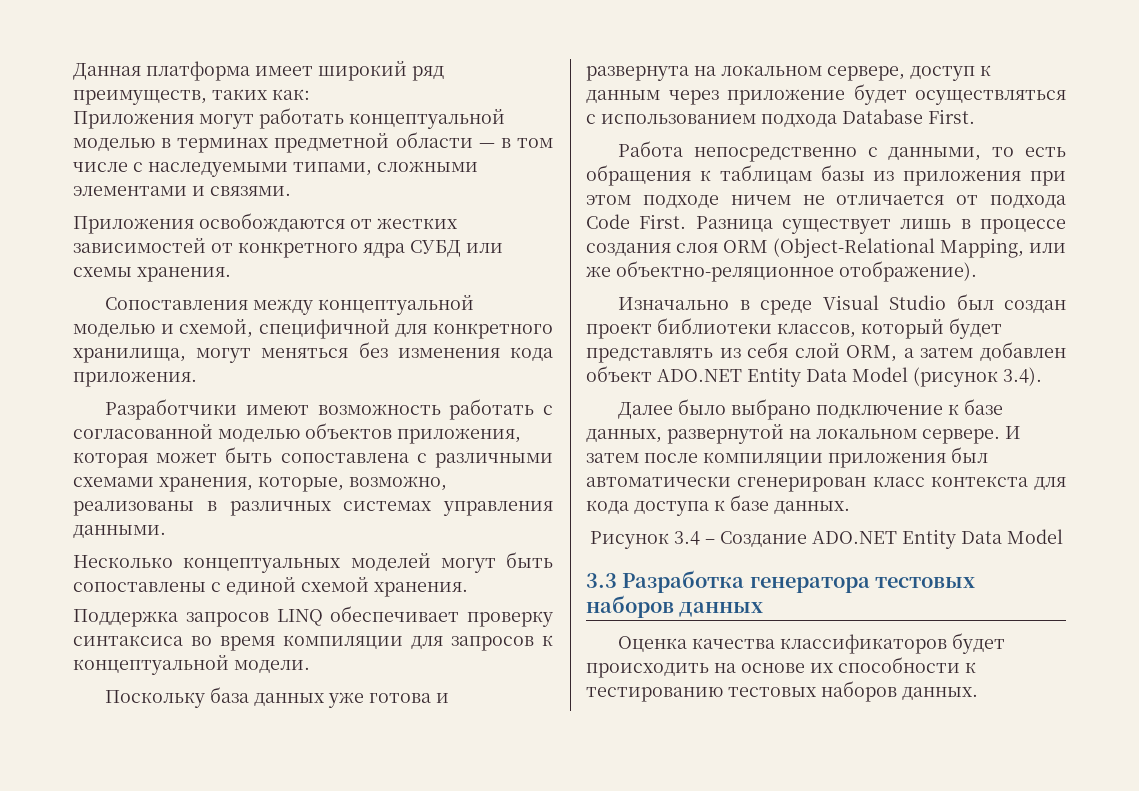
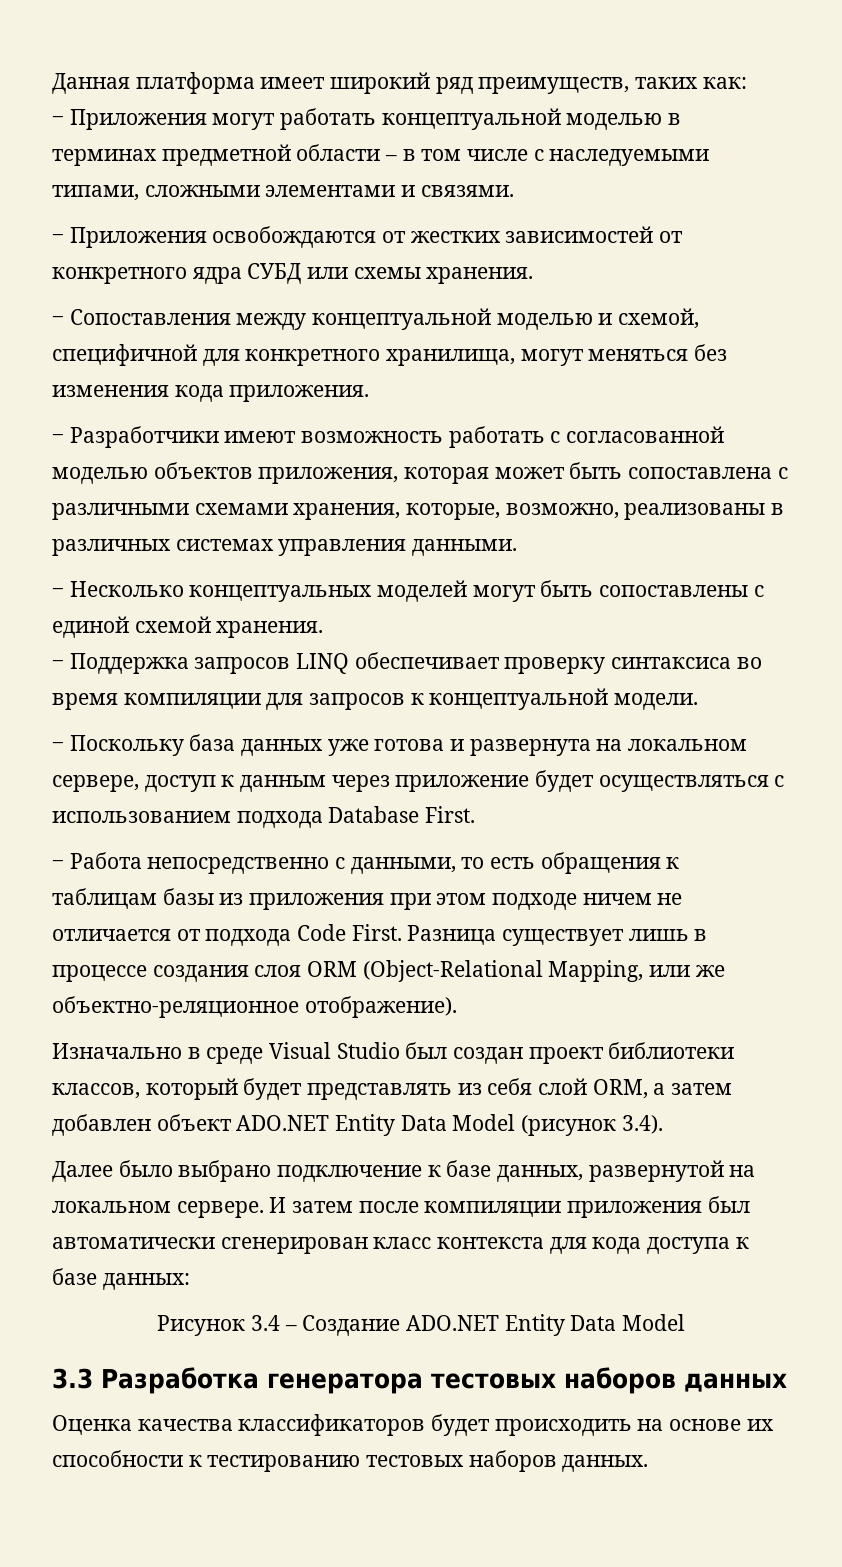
- Приложения могут работать концептуальной моделью в терминах предметной области — в том числе с наследуемыми типами, сложными элементами и связями.
+ ‒ Приложения могут работать концептуальной моделью в терминах предметной области – в том числе с наследуемыми типами, сложными элементами и связями.
- Приложения освобождаются от жестких зависимостей от конкретного ядра СУБД или схемы хранения.
+ ‒ Приложения освобождаются от жестких зависимостей от конкретного ядра СУБД или схемы хранения.
- Сопоставления между концептуальной моделью и схемой, специфичной для конкретного хранилища, могут меняться без изменения кода приложения.
+ ‒ Сопоставления между концептуальной моделью и схемой, специфичной для конкретного хранилища, могут меняться без изменения кода приложения.
- Разработчики имеют возможность работать с согласованной моделью объектов приложения, которая может быть сопоставлена с различными схемами хранения, которые, возможно, реализованы в различных системах управления данными.
+ ‒ Разработчики имеют возможность работать с согласованной моделью объектов приложения, которая может быть сопоставлена с различными схемами хранения, которые, возможно, реализованы в различных системах управления данными.
- Несколько концептуальных моделей могут быть сопоставлены с единой схемой хранения.
+ ‒ Несколько концептуальных моделей могут быть сопоставлены с единой схемой хранения.
- Поддержка запросов LINQ обеспечивает проверку синтаксиса во время компиляции для запросов к концептуальной модели.
+ ‒ Поддержка запросов LINQ обеспечивает проверку синтаксиса во время компиляции для запросов к концептуальной модели.
- Поскольку база данных уже готова и развернута на локальном сервере, доступ к данным через приложение будет осуществляться с использованием подхода Database First.
+ ‒ Поскольку база данных уже готова и развернута на локальном сервере, доступ к данным через приложение будет осуществляться с использованием подхода Database First.
- Работа непосредственно с данными, то есть обращения к таблицам базы из приложения при этом подходе ничем не отличается от подхода Code First.
+ ‒ Работа непосредственно с данными, то есть обращения к таблицам базы из приложения при этом подходе ничем не отличается от подхода Code First.
- И затем после компиляции приложения был автоматически сгенерирован класс контекста для кода доступа к базе данных.
+ И затем после компиляции приложения был автоматически сгенерирован класс контекста для кода доступа к базе данных:

